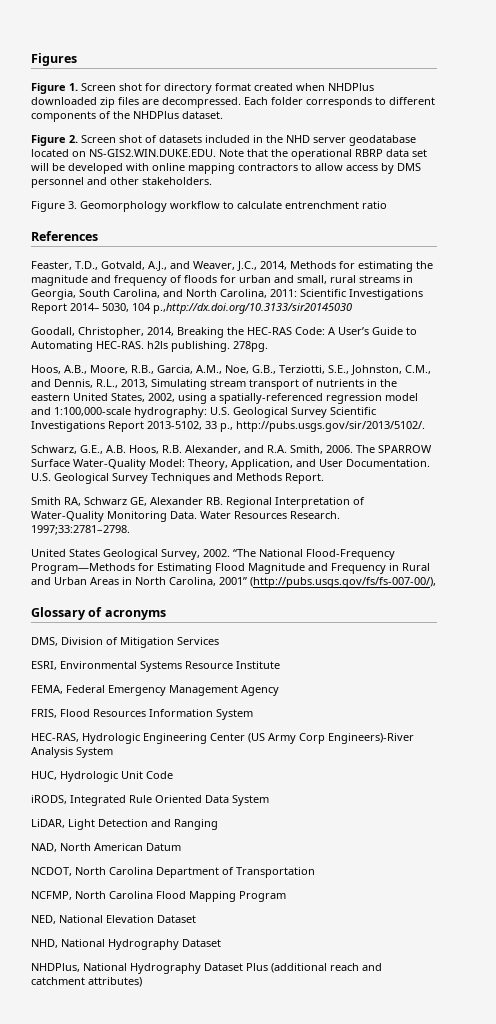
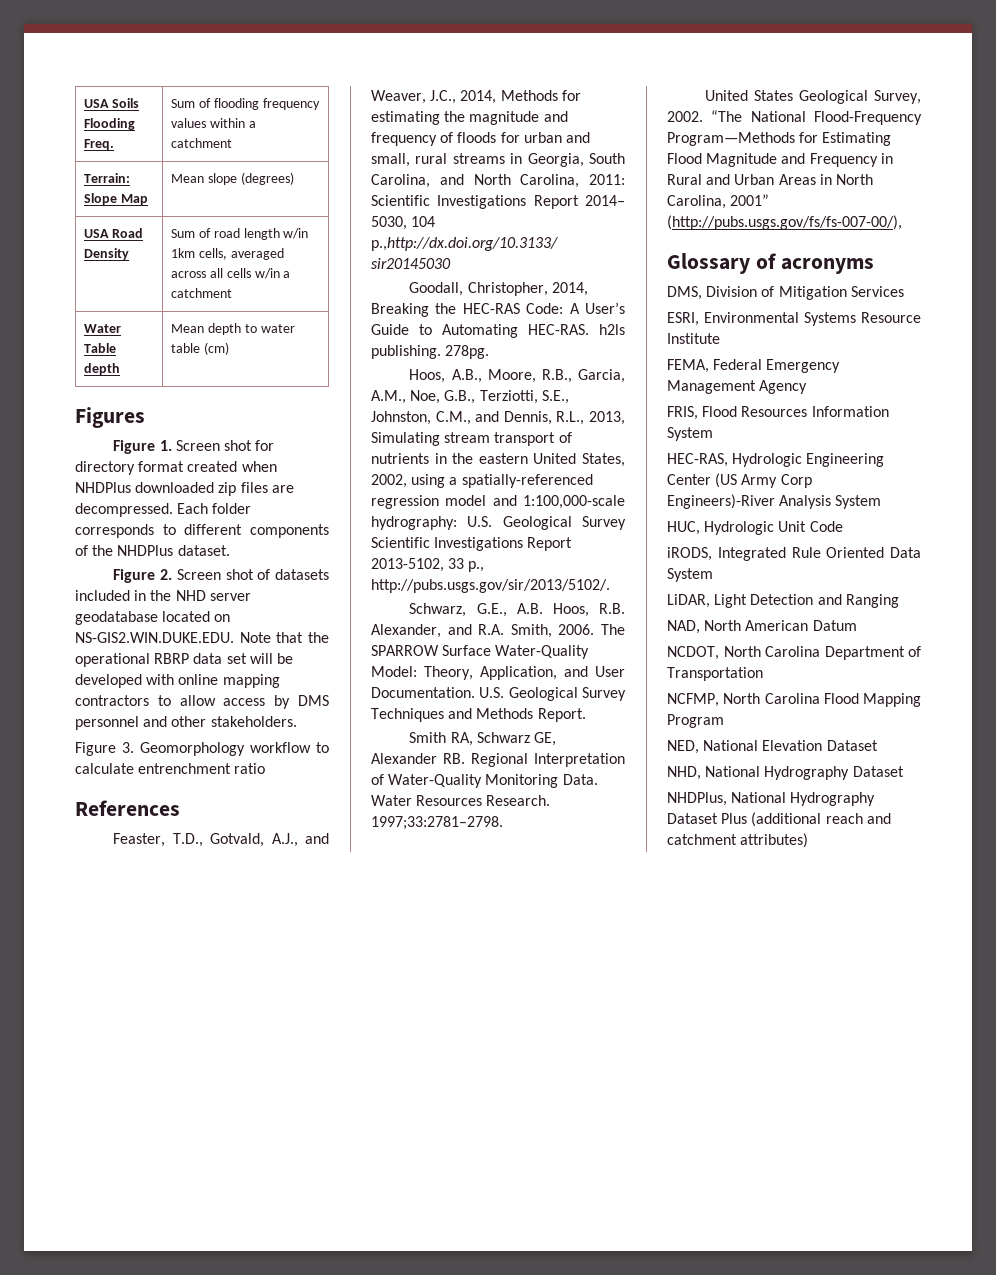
+ USA Soils Flooding Freq. | Sum of flooding frequency values within a catchment
+ Terrain: Slope Map | Mean slope (degrees)
+ USA Road Density | Sum of road length w/in 1km cells, averaged across all cells w/in a catchment
+ Water Table depth | Mean depth to water table (cm)

